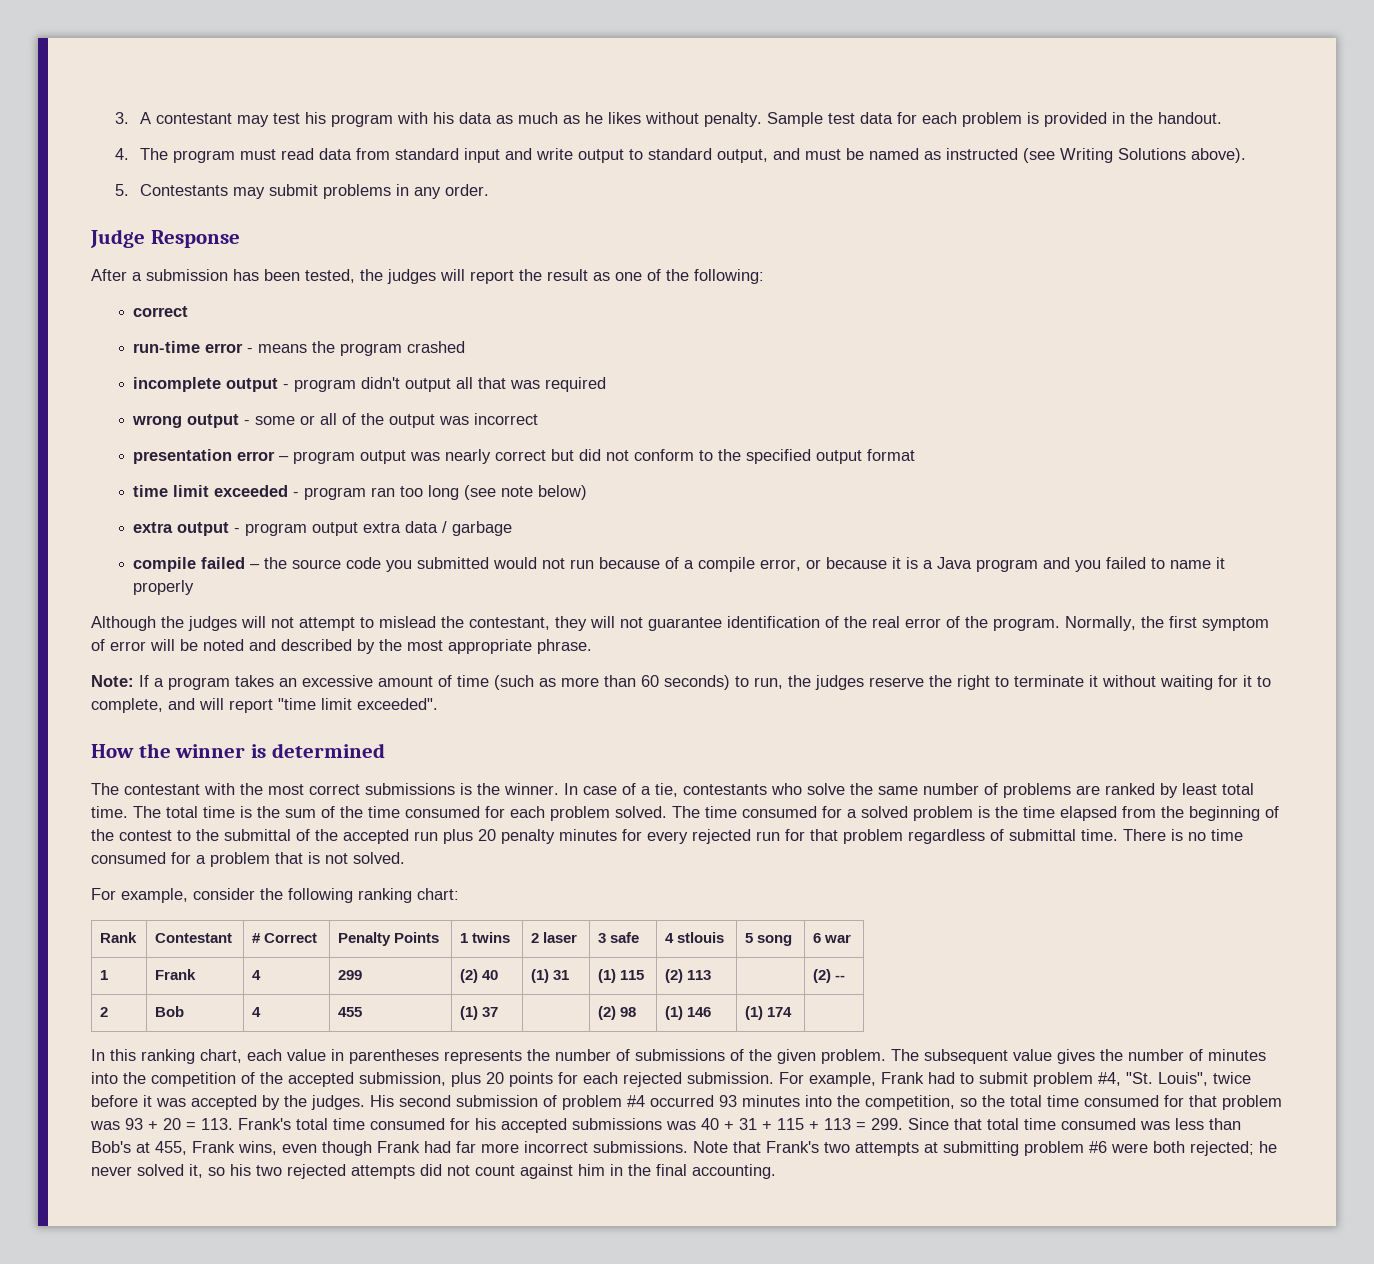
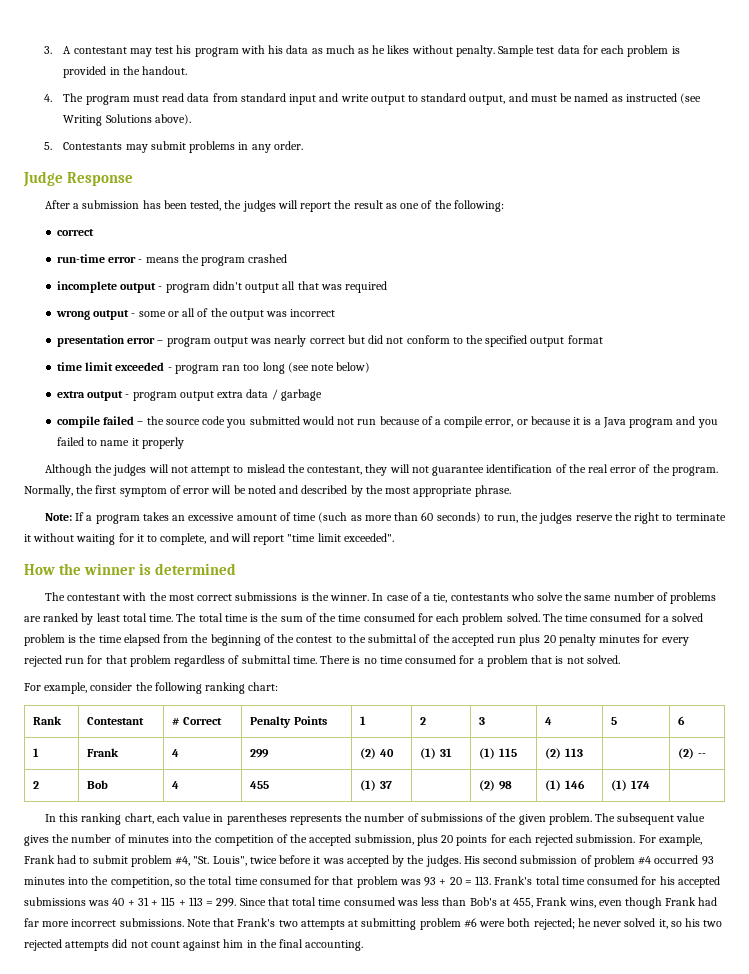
- Rank | Contestant | # Correct | Penalty Points | 1 twins | 2 laser | 3 safe | 4 stlouis | 5 song | 6 war
+ Rank | Contestant | # Correct | Penalty Points | 1 | 2 | 3 | 4 | 5 | 6

